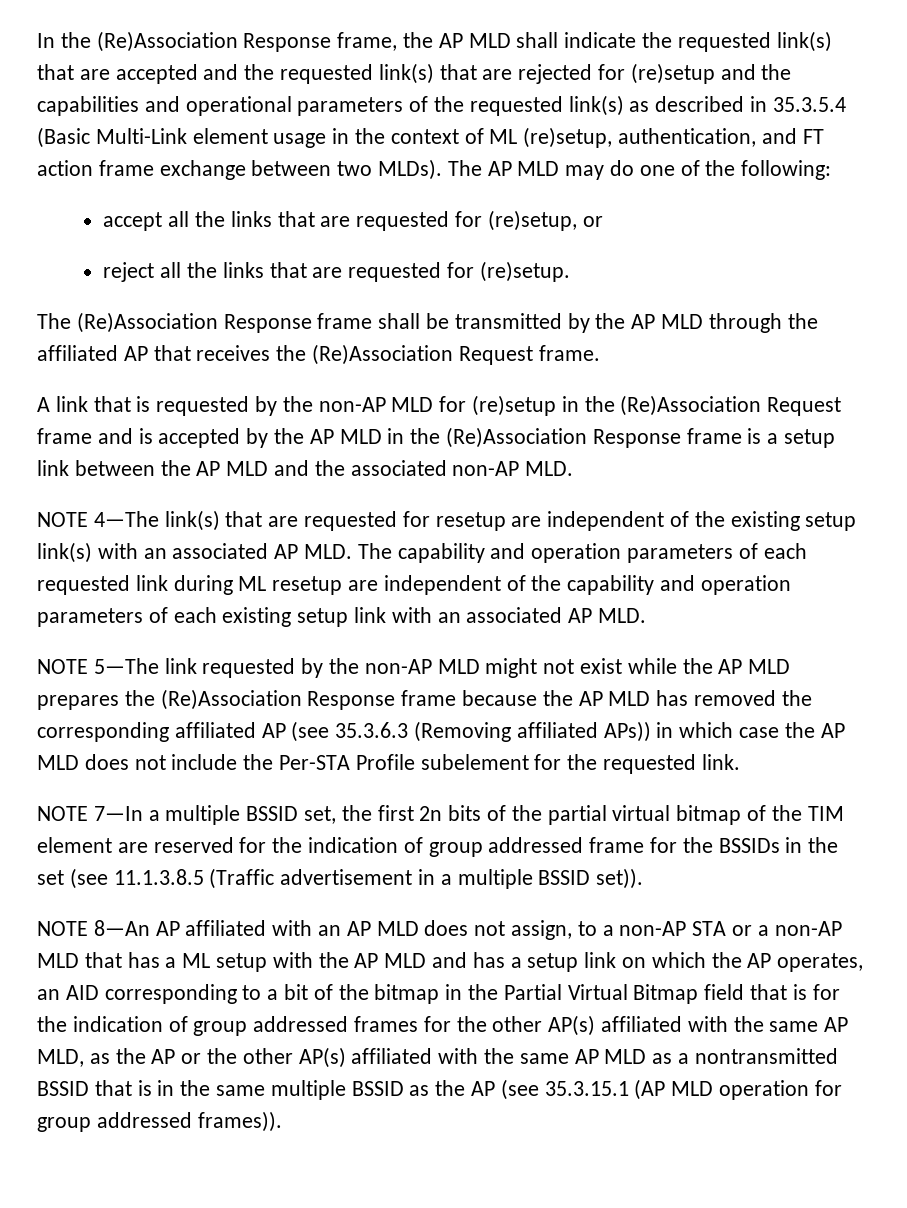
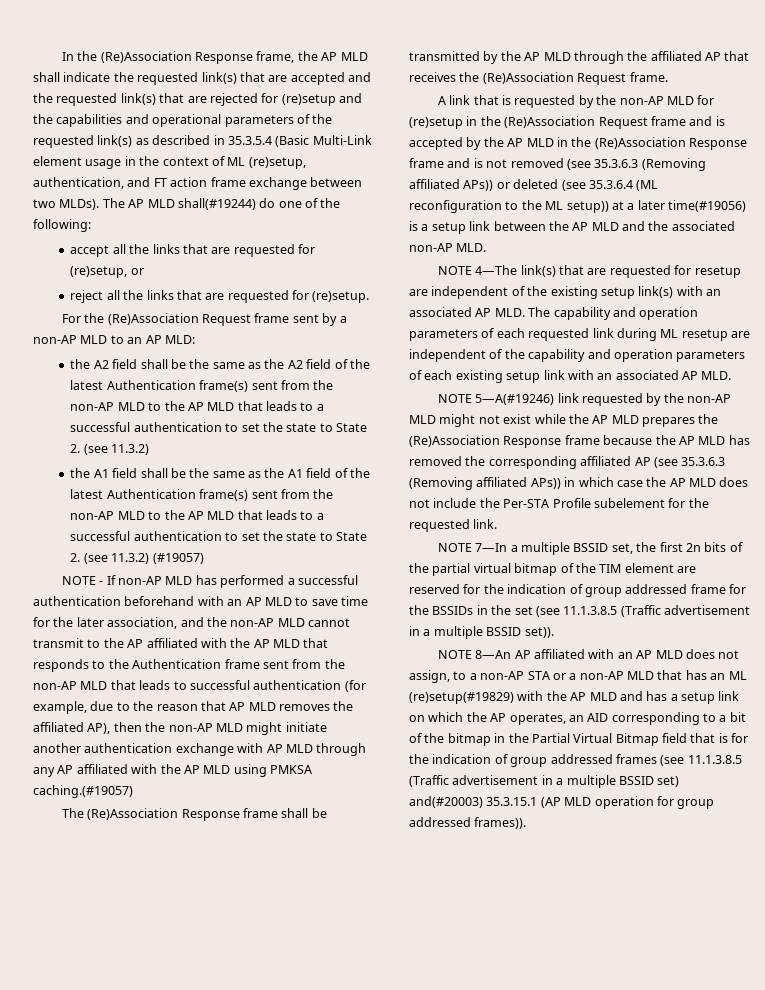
- The AP MLD may do one of the following:
+ The AP MLD shall(#19244) do one of the following:
+ For the (Re)Association Request frame sent by a non-AP MLD to an AP MLD:
+ the A2 field shall be the same as the A2 field of the latest Authentication frame(s) sent from the non-AP MLD to the AP MLD that leads to a successful authentication to set the state to State 2. (see 11.3.2)
+ the A1 field shall be the same as the A1 field of the latest Authentication frame(s) sent from the non-AP MLD to the AP MLD that leads to a successful authentication to set the state to State 2. (see 11.3.2) (#19057)
+ NOTE - If non-AP MLD has performed a successful authentication beforehand with an AP MLD to save time for the later association, and the non-AP MLD cannot transmit to the AP affiliated with the AP MLD that responds to the Authentication frame sent from the non-AP MLD that leads to successful authentication (for example, due to the reason that AP MLD removes the affiliated AP), then the non-AP MLD might initiate another authentication exchange with AP MLD through any AP affiliated with the AP MLD using PMKSA caching.(#19057)
- A link that is requested by the non-AP MLD for (re)setup in the (Re)Association Request frame and is accepted by the AP MLD in the (Re)Association Response frame is a setup link between the AP MLD and the associated non-AP MLD.
+ A link that is requested by the non-AP MLD for (re)setup in the (Re)Association Request frame and is accepted by the AP MLD in the (Re)Association Response frame and is not removed (see 35.3.6.3 (Removing affiliated APs)) or deleted (see 35.3.6.4 (ML reconfiguration to the ML setup)) at a later time(#19056) is a setup link between the AP MLD and the associated non-AP MLD.
- NOTE 5—The link requested by the non-AP MLD might not exist while the AP MLD prepares the (Re)Association Response frame because the AP MLD has removed the corresponding affiliated AP (see 35.3.6.3 (Removing affiliated APs)) in which case the AP MLD does not include the Per-STA Profile subelement for the requested link.
+ NOTE 5—A(#19246) link requested by the non-AP MLD might not exist while the AP MLD prepares the (Re)Association Response frame because the AP MLD has removed the corresponding affiliated AP (see 35.3.6.3 (Removing affiliated APs)) in which case the AP MLD does not include the Per-STA Profile subelement for the requested link.
- NOTE 8—An AP affiliated with an AP MLD does not assign, to a non-AP STA or a non-AP MLD that has a ML setup with the AP MLD and has a setup link on which the AP operates, an AID corresponding to a bit of the bitmap in the Partial Virtual Bitmap field that is for the indication of group addressed frames for the other AP(s) affiliated with the same AP MLD, as the AP or the other AP(s) affiliated with the same AP MLD as a nontransmitted BSSID that is in the same multiple BSSID as the AP (see 35.3.15.1 (AP MLD operation for group addressed frames)).
+ NOTE 8—An AP affiliated with an AP MLD does not assign, to a non-AP STA or a non-AP MLD that has an ML (re)setup(#19829) with the AP MLD and has a setup link on which the AP operates, an AID corresponding to a bit of the bitmap in the Partial Virtual Bitmap field that is for the indication of group addressed frames (see 11.1.3.8.5 (Traffic advertisement in a multiple BSSID set) and(#20003) 35.3.15.1 (AP MLD operation for group addressed frames)).

